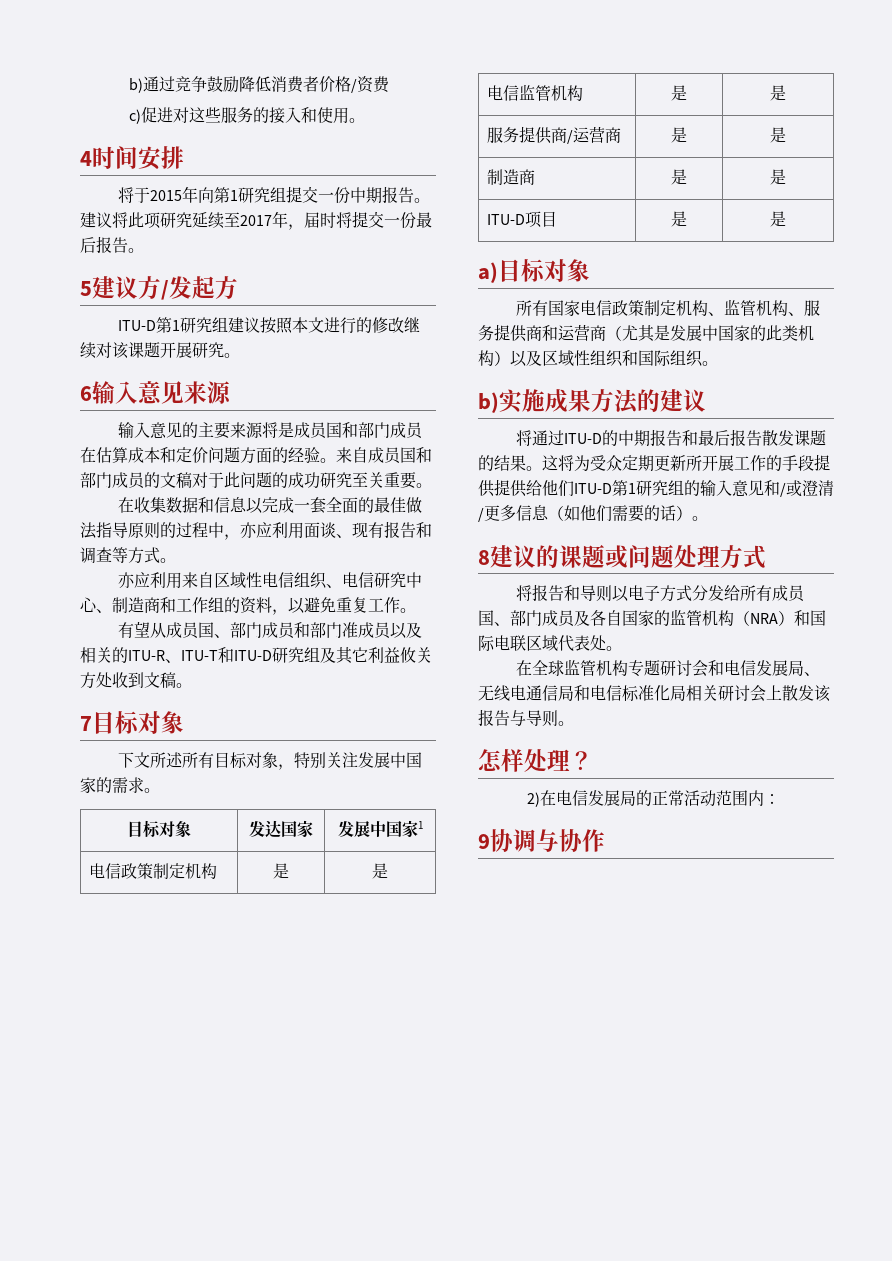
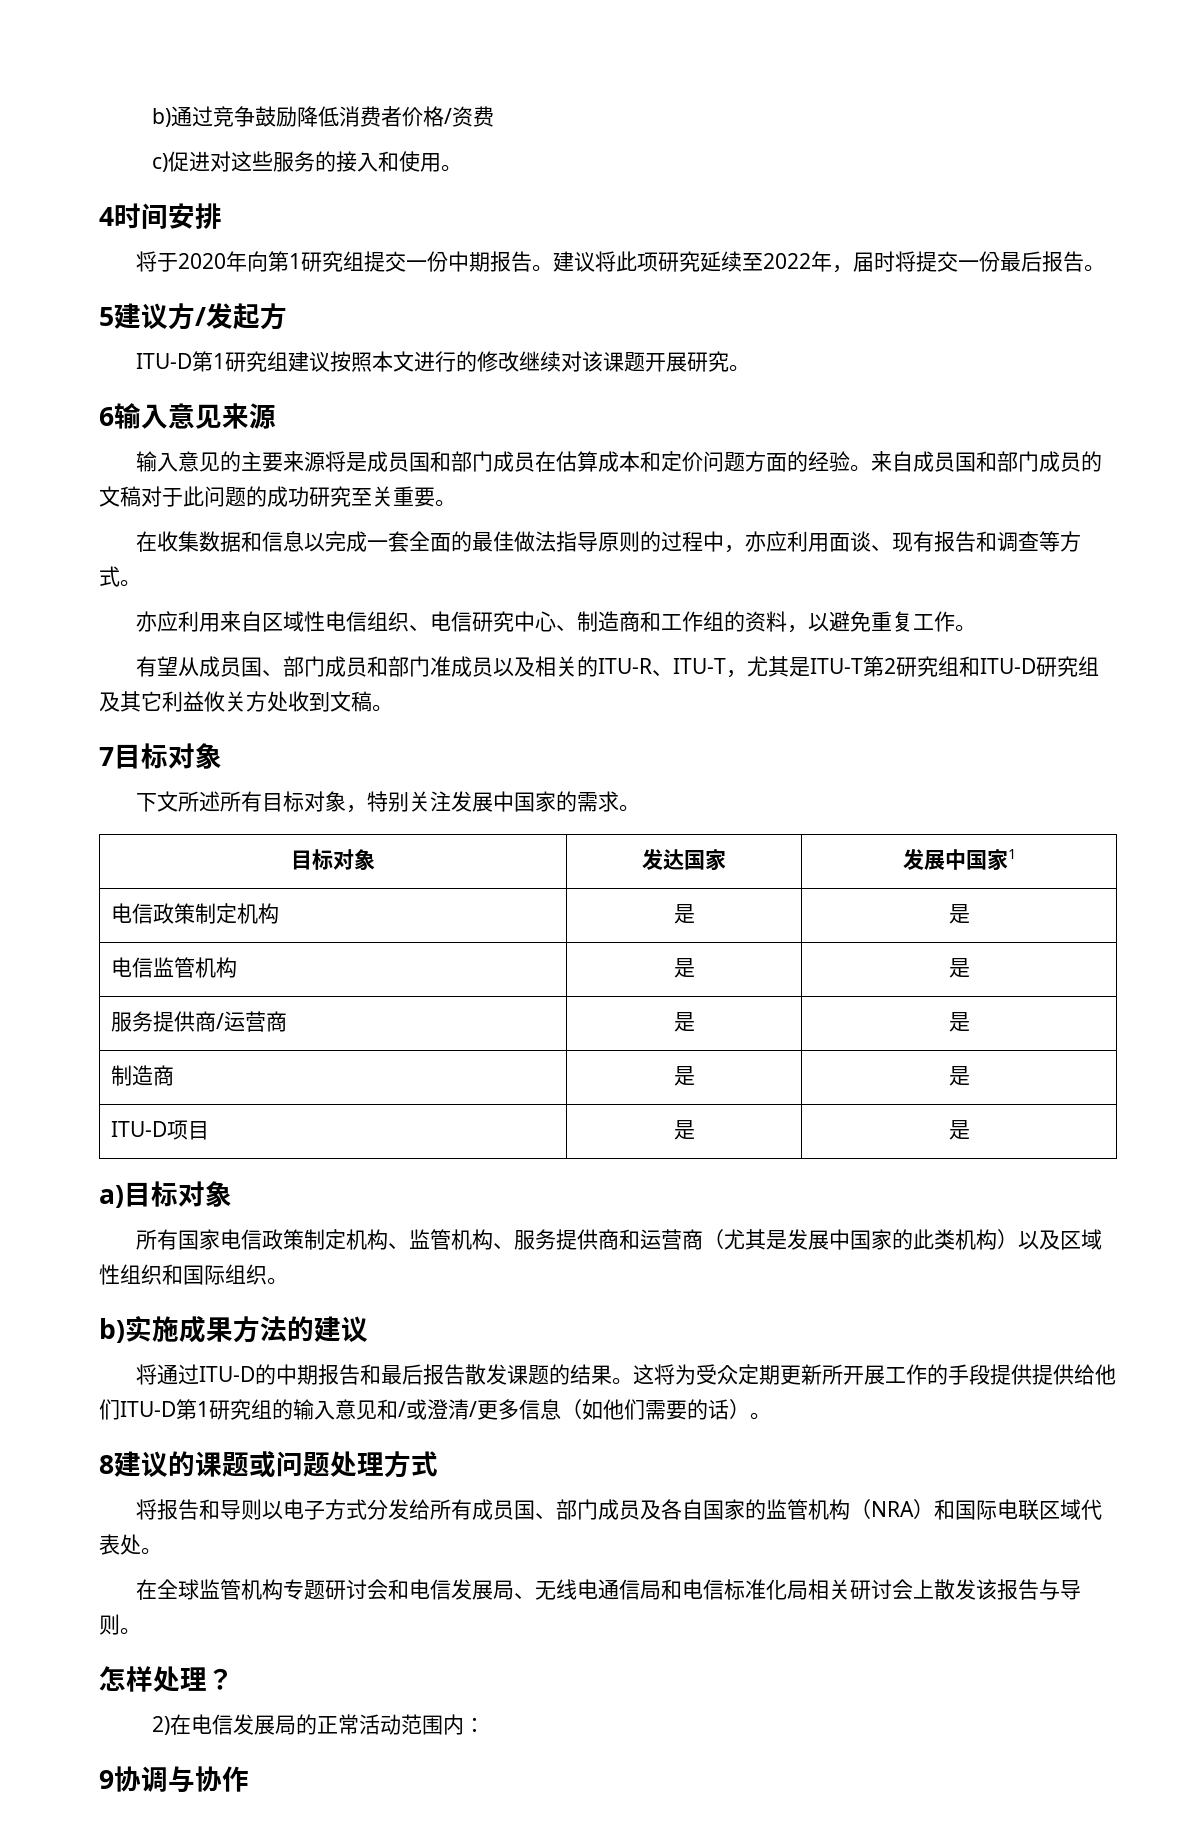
- 将于2015年向第1研究组提交一份中期报告。
+ 将于2020年向第1研究组提交一份中期报告。
- 建议将此项研究延续至2017年，届时将提交一份最后报告。
+ 建议将此项研究延续至2022年，届时将提交一份最后报告。
- 有望从成员国、部门成员和部门准成员以及相关的ITU-R、ITU-T和ITU-D研究组及其它利益攸关方处收到文稿。
+ 有望从成员国、部门成员和部门准成员以及相关的ITU-R、ITU-T，尤其是ITU-T第2研究组和ITU-D研究组及其它利益攸关方处收到文稿。

